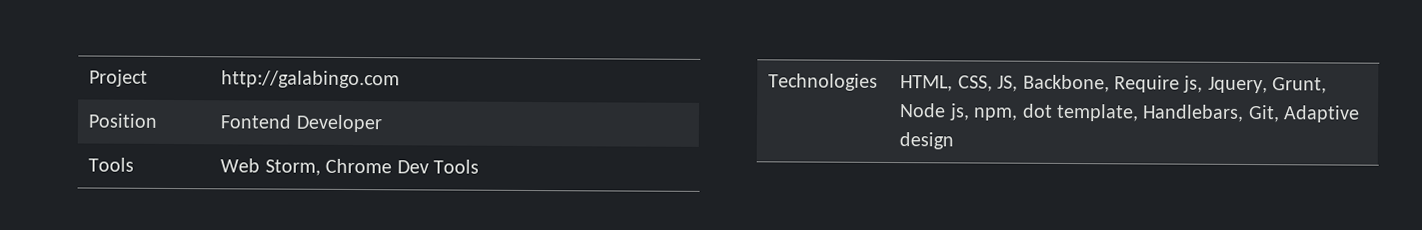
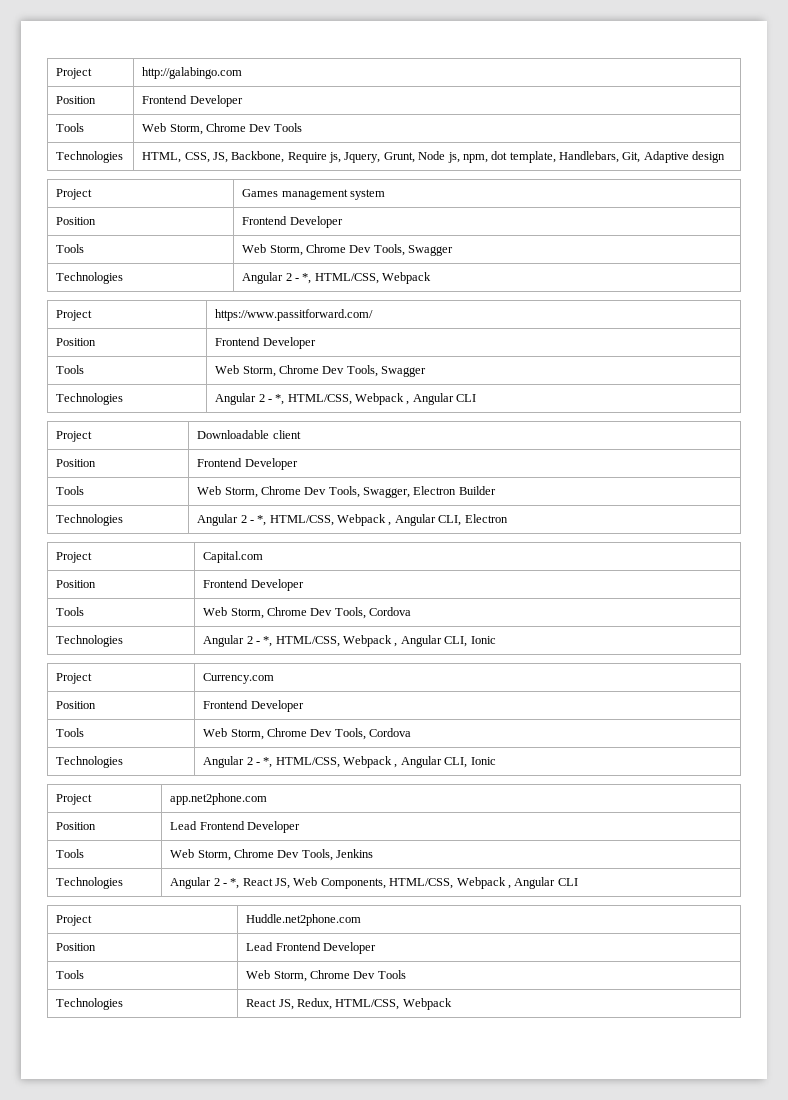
  Project | http://galabingo.com
- Position | Fontend Developer
+ Position | Frontend Developer
+ Project | Games management system
+ Position | Frontend Developer
+ Tools | Web Storm, Chrome Dev Tools, Swagger
+ Technologies | Angular 2 - *, HTML/CSS, Webpack
+ Project | https://www.passitforward.com/
+ Position | Frontend Developer
+ Tools | Web Storm, Chrome Dev Tools, Swagger
+ Technologies | Angular 2 - *, HTML/CSS, Webpack , Angular CLI
+ Project | Downloadable client
+ Position | Frontend Developer
+ Tools | Web Storm, Chrome Dev Tools, Swagger, Electron Builder
+ Technologies | Angular 2 - *, HTML/CSS, Webpack , Angular CLI, Electron
+ Project | Capital.com
+ Position | Frontend Developer
+ Tools | Web Storm, Chrome Dev Tools, Cordova
+ Technologies | Angular 2 - *, HTML/CSS, Webpack , Angular CLI, Ionic
+ Project | Currency.com
+ Position | Frontend Developer
+ Tools | Web Storm, Chrome Dev Tools, Cordova
+ Technologies | Angular 2 - *, HTML/CSS, Webpack , Angular CLI, Ionic
+ Project | app.net2phone.com
+ Position | Lead Frontend Developer
+ Tools | Web Storm, Chrome Dev Tools, Jenkins
+ Technologies | Angular 2 - *, React JS, Web Components, HTML/CSS, Webpack , Angular CLI
+ Project | Huddle.net2phone.com
+ Position | Lead Frontend Developer
+ Tools | Web Storm, Chrome Dev Tools
+ Technologies | React JS, Redux, HTML/CSS, Webpack

